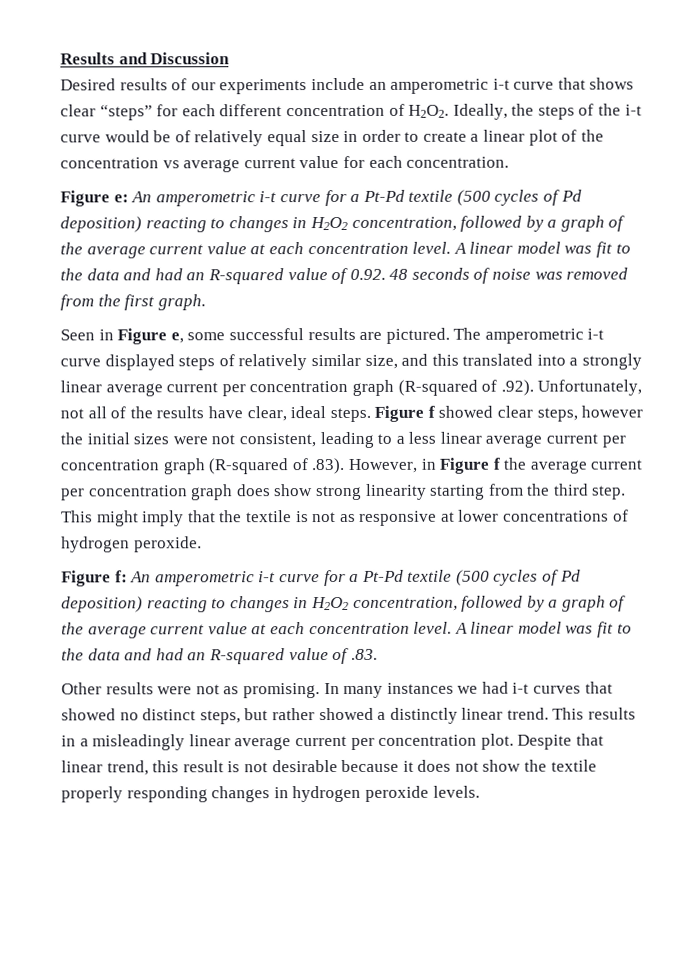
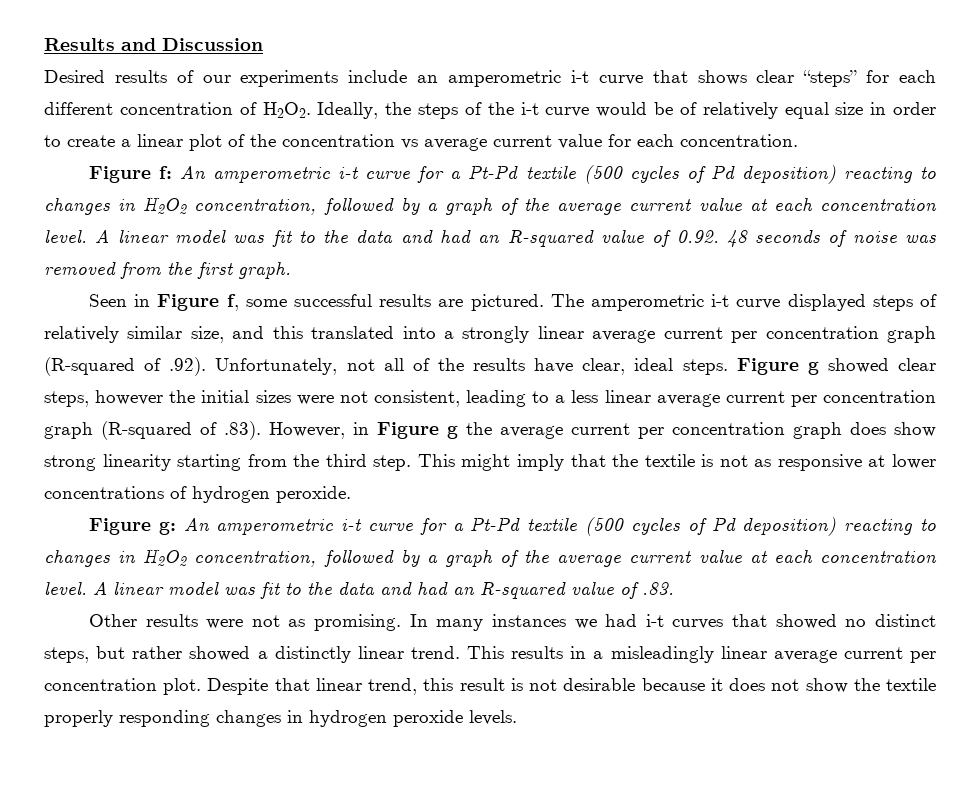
- Figure e: An amperometric i-t curve for a Pt-Pd textile (500 cycles of Pd deposition) reacting to changes in H2O2 concentration, followed by a graph of the average current value at each concentration level.
+ Figure f: An amperometric i-t curve for a Pt-Pd textile (500 cycles of Pd deposition) reacting to changes in H2O2 concentration, followed by a graph of the average current value at each concentration level.
- Seen in Figure e, some successful results are pictured.
+ Seen in Figure f, some successful results are pictured.
- Figure f showed clear steps, however the initial sizes were not consistent, leading to a less linear average current per concentration graph (R-squared of .83). However, in Figure f the average current per concentration graph does show strong linearity starting from the third step.
+ Figure g showed clear steps, however the initial sizes were not consistent, leading to a less linear average current per concentration graph (R-squared of .83). However, in Figure g the average current per concentration graph does show strong linearity starting from the third step.
- Figure f: An amperometric i-t curve for a Pt-Pd textile (500 cycles of Pd deposition) reacting to changes in H2O2 concentration, followed by a graph of the average current value at each concentration level.
+ Figure g: An amperometric i-t curve for a Pt-Pd textile (500 cycles of Pd deposition) reacting to changes in H2O2 concentration, followed by a graph of the average current value at each concentration level.

